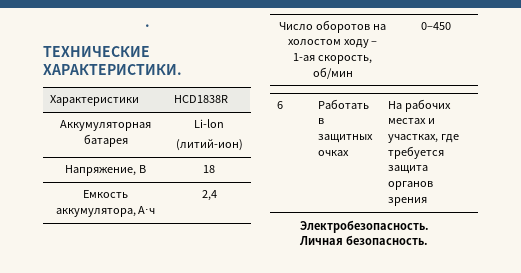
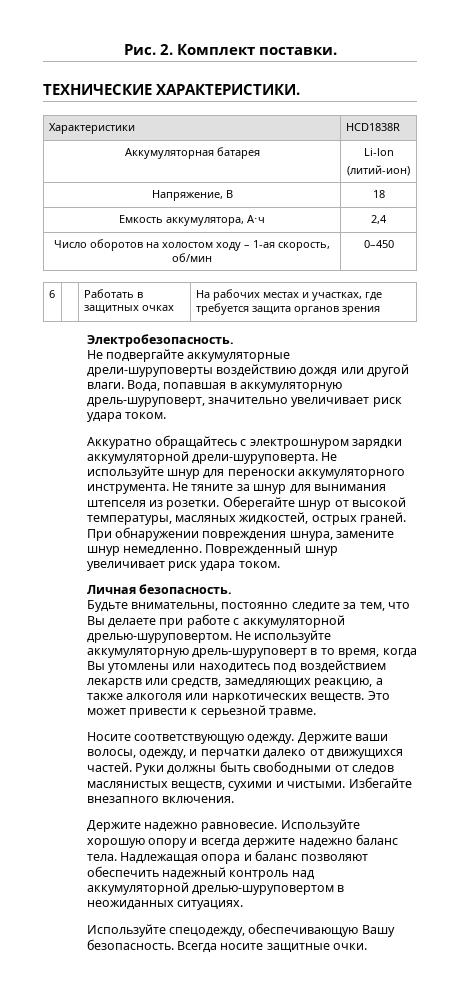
- .
+ Рис. 2. Комплект поставки.
+ Не подвергайте аккумуляторные дрели-шуруповерты воздействию дождя или другой влаги. Вода, попавшая в аккумуляторную дрель-шуруповерт, значительно увеличивает риск удара током.
+ Аккуратно обращайтесь с электрошнуром зарядки аккумуляторной дрели-шуруповерта. Не используйте шнур для переноски аккумуляторного инструмента. Не тяните за шнур для вынимания штепселя из розетки. Оберегайте шнур от высокой температуры, масляных жидкостей, острых граней. При обнаружении повреждения шнура, замените шнур немедленно. Поврежденный шнур увеличивает риск удара током.
  Личная безопасность.
+ Будьте внимательны, постоянно следите за тем, что Вы делаете при работе с аккумуляторной дрелью-шуруповертом. Не используйте аккумуляторную дрель-шуруповерт в то время, когда Вы утомлены или находитесь под воздействием лекарств или средств, замедляющих реакцию, а также алкоголя или наркотических веществ. Это может привести к серьезной травме.
+ Носите соответствующую одежду. Держите ваши волосы, одежду, и перчатки далеко от движущихся частей. Руки должны быть свободными от следов маслянистых веществ, сухими и чистыми. Избегайте внезапного включения.
+ Держите надежно равновесие. Используйте хорошую опору и всегда держите надежно баланс тела. Надлежащая опора и баланс позволяют обеспечить надежный контроль над аккумуляторной дрелью-шуруповертом в неожиданных ситуациях.
+ Используйте спецодежду, обеспечивающую Вашу безопасность. Всегда носите защитные очки.

